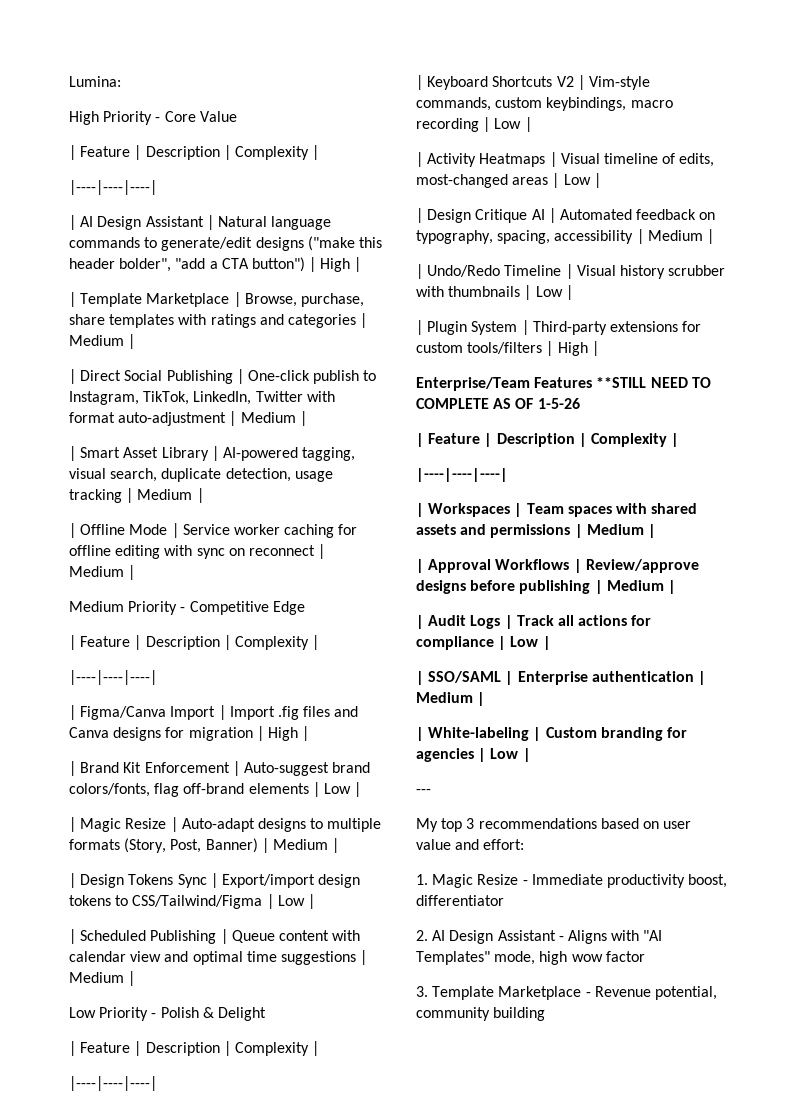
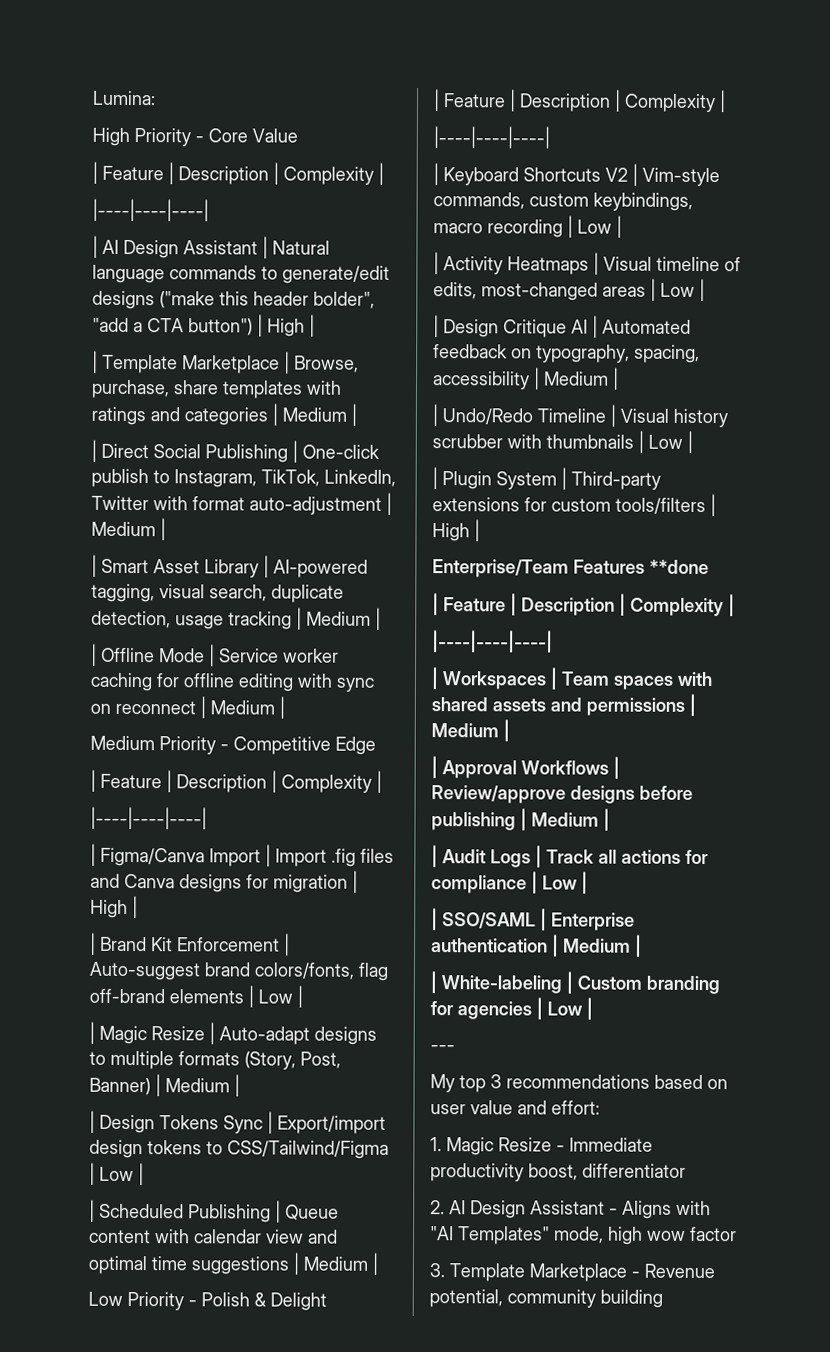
- Enterprise/Team Features **STILL NEED TO COMPLETE AS OF 1-5-26
+ Enterprise/Team Features **done

